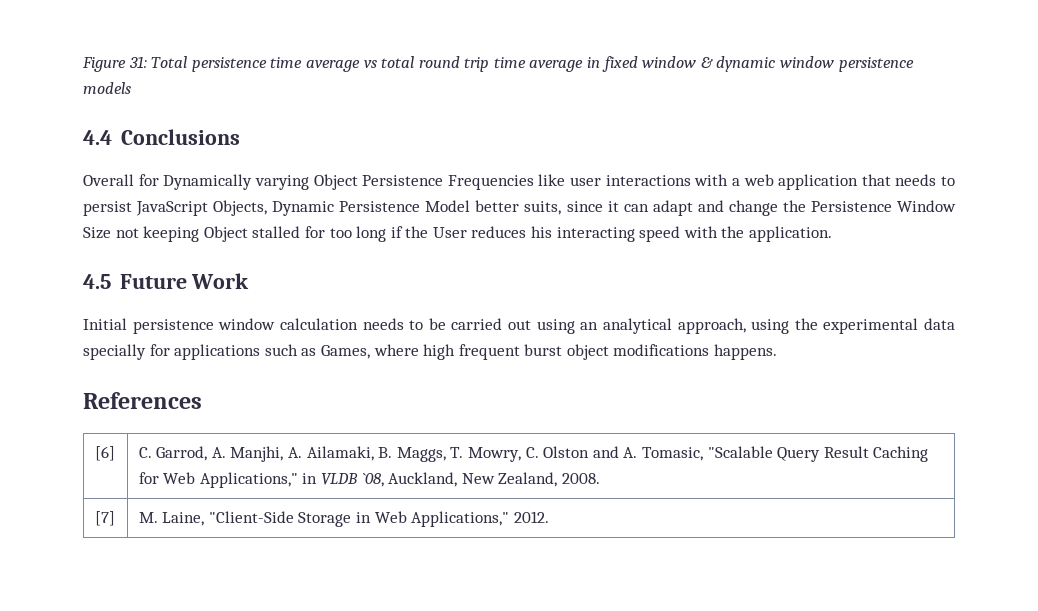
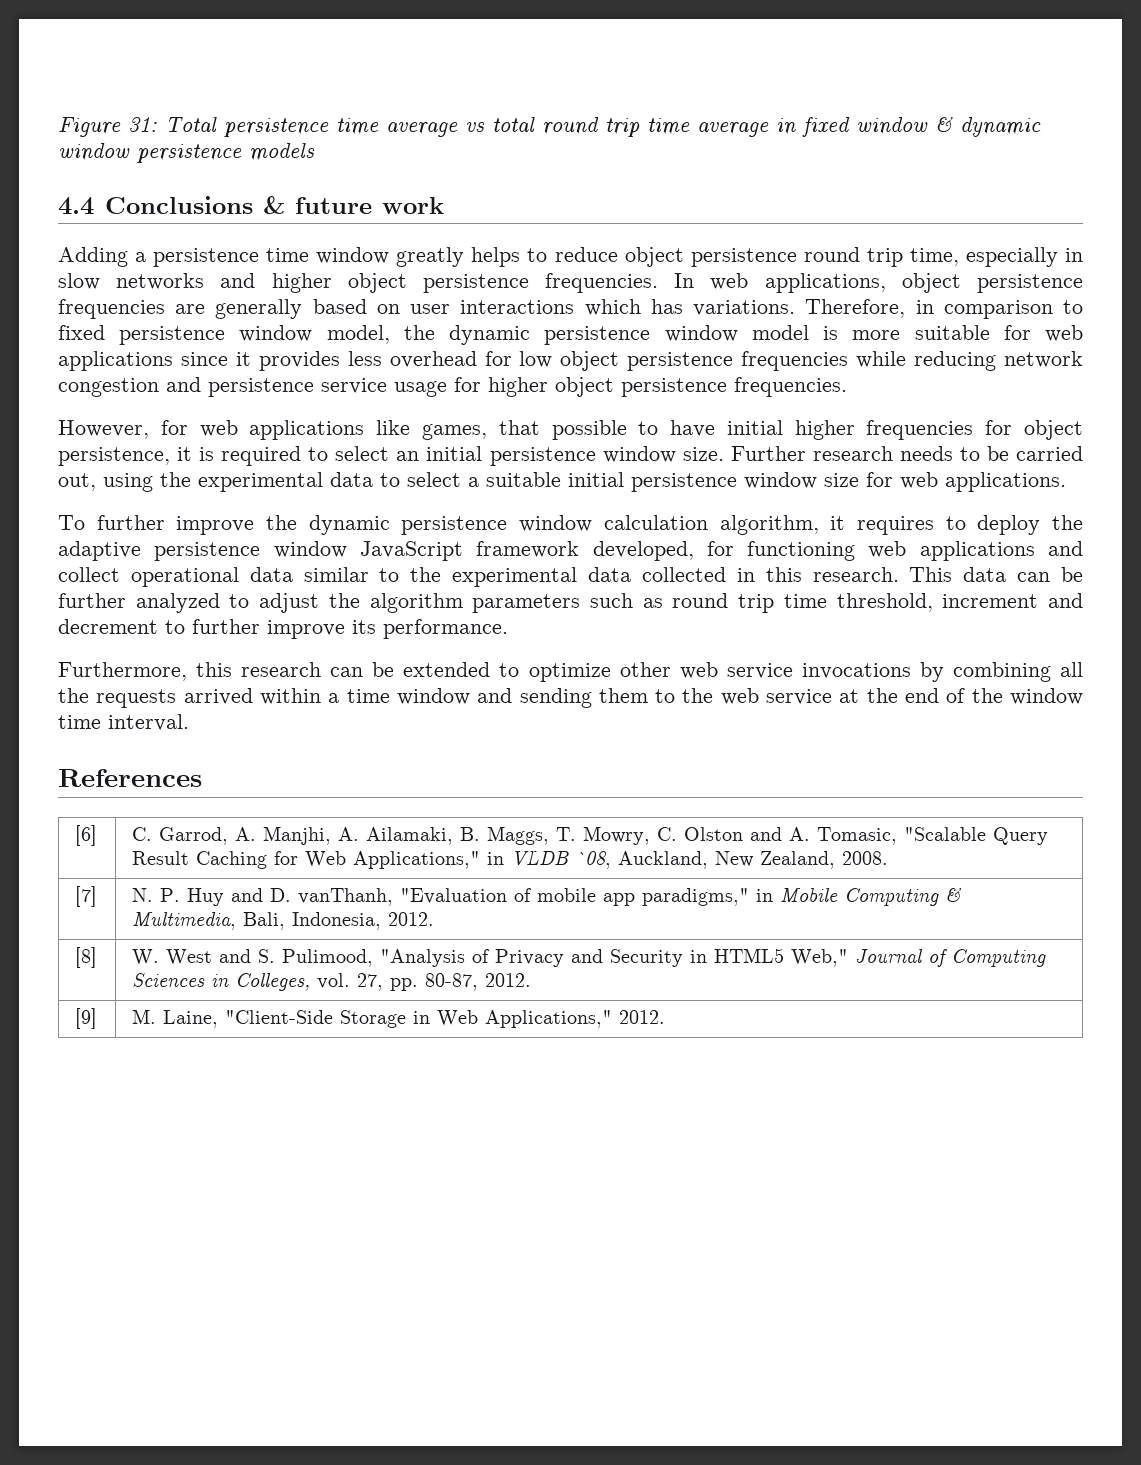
- 4.4 Conclusions
- Overall for Dynamically varying Object Persistence Frequencies like user interactions with a web application that needs to persist JavaScript Objects, Dynamic Persistence Model better suits, since it can adapt and change the Persistence Window Size not keeping Object stalled for too long if the User reduces his interacting speed with the application.
- 4.5 Future Work
- Initial persistence window calculation needs to be carried out using an analytical approach, using the experimental data specially for applications such as Games, where high frequent burst object modifications happens.
+ 4.4 Conclusions & future work
+ Adding a persistence time window greatly helps to reduce object persistence round trip time, especially in slow networks and higher object persistence frequencies. In web applications, object persistence frequencies are generally based on user interactions which has variations. Therefore, in comparison to fixed persistence window model, the dynamic persistence window model is more suitable for web applications since it provides less overhead for low object persistence frequencies while reducing network congestion and persistence service usage for higher object persistence frequencies.
+ However, for web applications like games, that possible to have initial higher frequencies for object persistence, it is required to select an initial persistence window size. Further research needs to be carried out, using the experimental data to select a suitable initial persistence window size for web applications.
+ To further improve the dynamic persistence window calculation algorithm, it requires to deploy the adaptive persistence window JavaScript framework developed, for functioning web applications and collect operational data similar to the experimental data collected in this research. This data can be further analyzed to adjust the algorithm parameters such as round trip time threshold, increment and decrement to further improve its performance.
+ Furthermore, this research can be extended to optimize other web service invocations by combining all the requests arrived within a time window and sending them to the web service at the end of the window time interval.
- [7] | M. Laine, "Client-Side Storage in Web Applications," 2012.
+ [7] | N. P. Huy and D. vanThanh, "Evaluation of mobile app paradigms," in Mobile Computing & Multimedia, Bali, Indonesia, 2012.
+ [8] | W. West and S. Pulimood, "Analysis of Privacy and Security in HTML5 Web," Journal of Computing Sciences in Colleges, vol. 27, pp. 80-87, 2012.
+ [9] | M. Laine, "Client-Side Storage in Web Applications," 2012.

